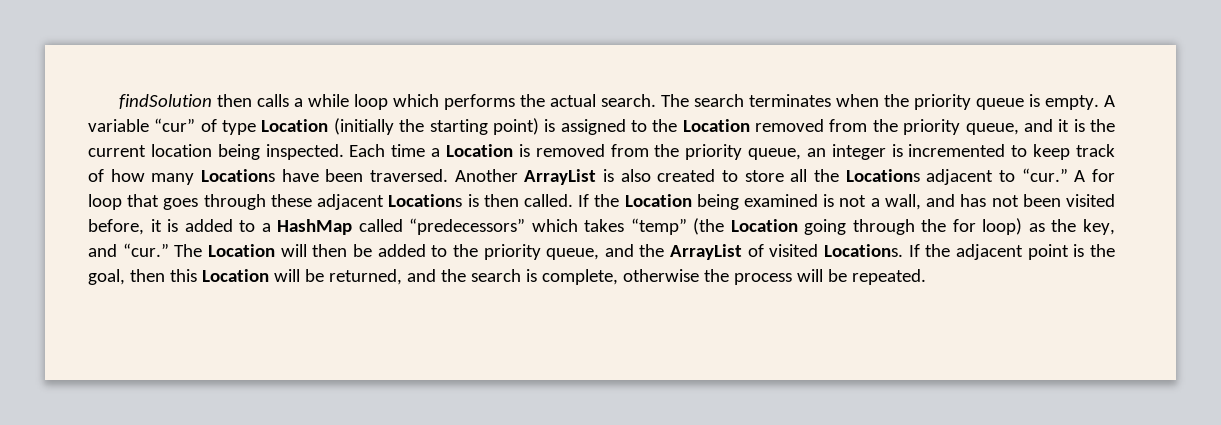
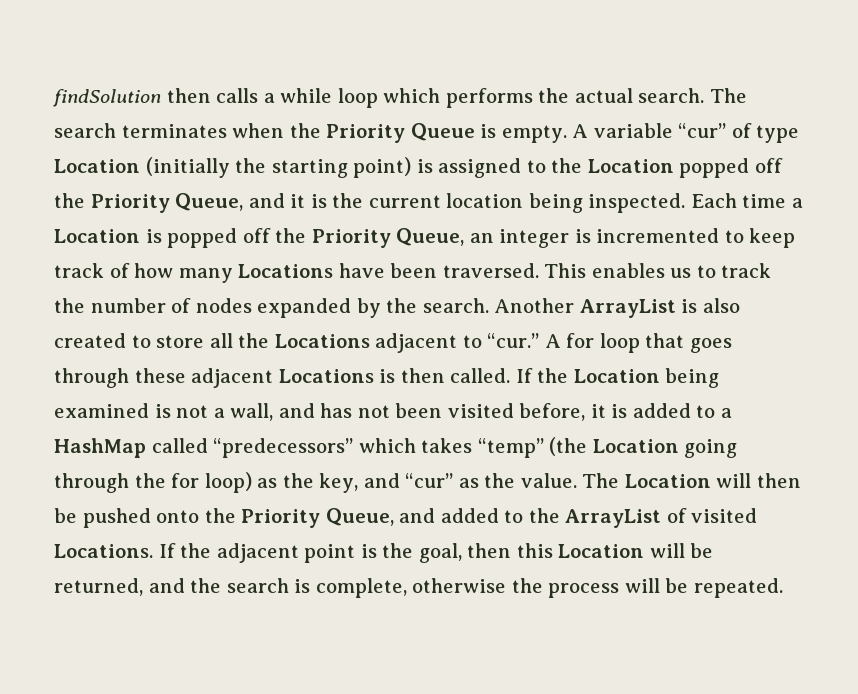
- The search terminates when the priority queue is empty.
+ The search terminates when the Priority Queue is empty.
- A variable “cur” of type Location (initially the starting point) is assigned to the Location removed from the priority queue, and it is the current location being inspected.
+ A variable “cur” of type Location (initially the starting point) is assigned to the Location popped off the Priority Queue, and it is the current location being inspected.
- Each time a Location is removed from the priority queue, an integer is incremented to keep track of how many Locations have been traversed.
+ Each time a Location is popped off the Priority Queue, an integer is incremented to keep track of how many Locations have been traversed.
+ This enables us to track the number of nodes expanded by the search.
- If the Location being examined is not a wall, and has not been visited before, it is added to a HashMap called “predecessors” which takes “temp” (the Location going through the for loop) as the key, and “cur.”
+ If the Location being examined is not a wall, and has not been visited before, it is added to a HashMap called “predecessors” which takes “temp” (the Location going through the for loop) as the key, and “cur” as the value.
- The Location will then be added to the priority queue, and the ArrayList of visited Locations.
+ The Location will then be pushed onto the Priority Queue, and added to the ArrayList of visited Locations.

